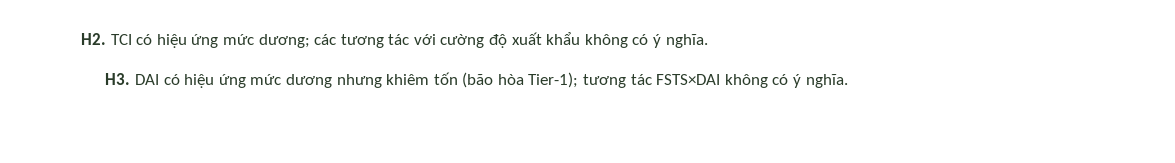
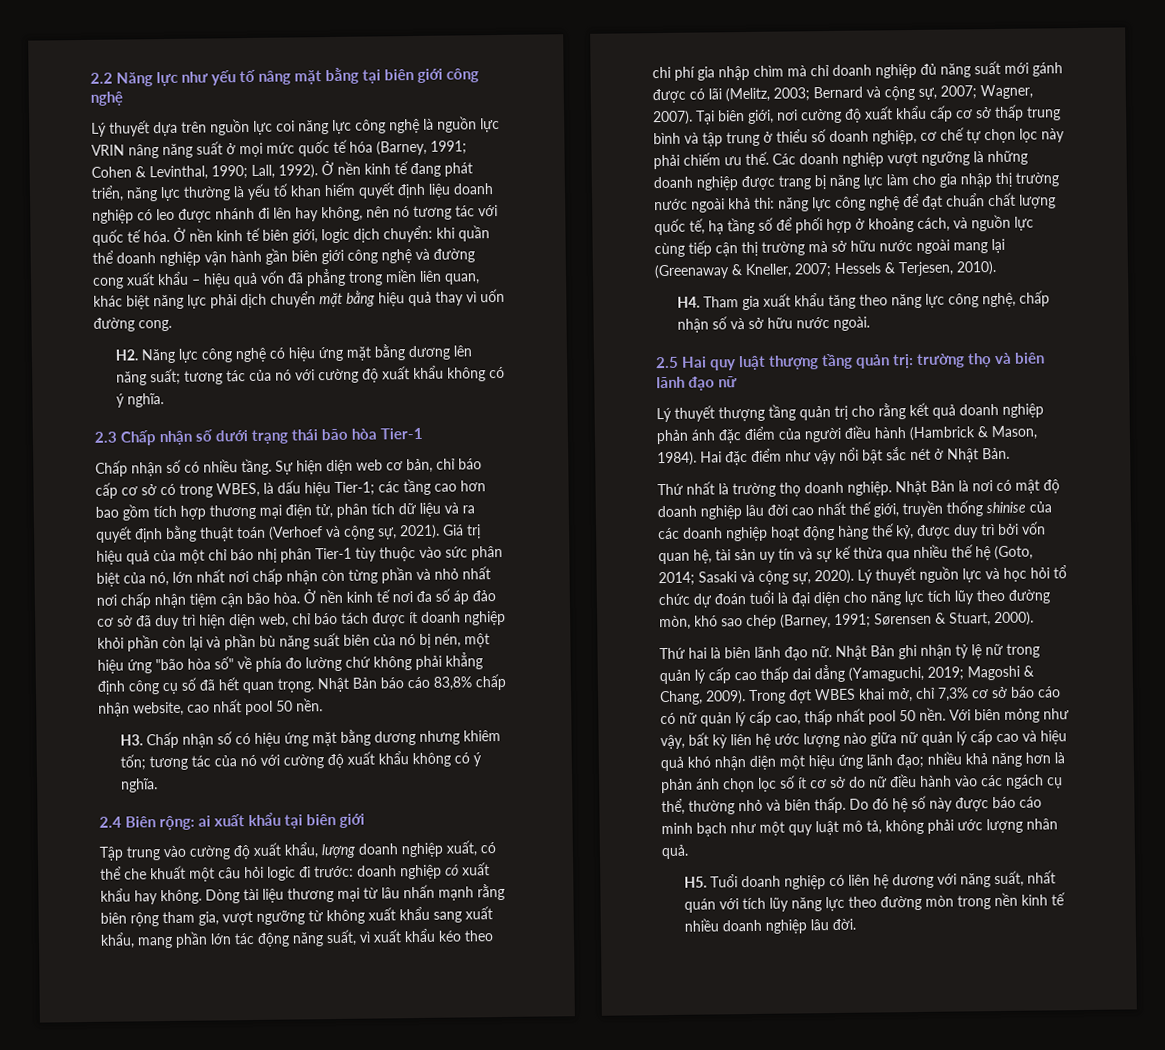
- H2. TCI có hiệu ứng mức dương; các tương tác với cường độ xuất khẩu không có ý nghĩa.
- H3. DAI có hiệu ứng mức dương nhưng khiêm tốn (bão hòa Tier-1); tương tác FSTS×DAI không có ý nghĩa.
+ 2.2 Năng lực như yếu tố nâng mặt bằng tại biên giới công nghệ
+ Lý thuyết dựa trên nguồn lực coi năng lực công nghệ là nguồn lực VRIN nâng năng suất ở mọi mức quốc tế hóa (Barney, 1991; Cohen & Levinthal, 1990; Lall, 1992). Ở nền kinh tế đang phát triển, năng lực thường là yếu tố khan hiếm quyết định liệu doanh nghiệp có leo được nhánh đi lên hay không, nên nó tương tác với quốc tế hóa. Ở nền kinh tế biên giới, logic dịch chuyển: khi quần thể doanh nghiệp vận hành gần biên giới công nghệ và đường cong xuất khẩu – hiệu quả vốn đã phẳng trong miền liên quan, khác biệt năng lực phải dịch chuyển mặt bằng hiệu quả thay vì uốn đường cong.
+ H2. Năng lực công nghệ có hiệu ứng mặt bằng dương lên năng suất; tương tác của nó với cường độ xuất khẩu không có ý nghĩa.
+ 2.3 Chấp nhận số dưới trạng thái bão hòa Tier-1
+ Chấp nhận số có nhiều tầng. Sự hiện diện web cơ bản, chỉ báo cấp cơ sở có trong WBES, là dấu hiệu Tier-1; các tầng cao hơn bao gồm tích hợp thương mại điện tử, phân tích dữ liệu và ra quyết định bằng thuật toán (Verhoef và cộng sự, 2021). Giá trị hiệu quả của một chỉ báo nhị phân Tier-1 tùy thuộc vào sức phân biệt của nó, lớn nhất nơi chấp nhận còn từng phần và nhỏ nhất nơi chấp nhận tiệm cận bão hòa. Ở nền kinh tế nơi đa số áp đảo cơ sở đã duy trì hiện diện web, chỉ báo tách được ít doanh nghiệp khỏi phần còn lại và phần bù năng suất biên của nó bị nén, một hiệu ứng "bão hòa số" về phía đo lường chứ không phải khẳng định công cụ số đã hết quan trọng. Nhật Bản báo cáo 83,8% chấp nhận website, cao nhất pool 50 nền.
+ H3. Chấp nhận số có hiệu ứng mặt bằng dương nhưng khiêm tốn; tương tác của nó với cường độ xuất khẩu không có ý nghĩa.
+ 2.4 Biên rộng: ai xuất khẩu tại biên giới
+ Tập trung vào cường độ xuất khẩu, lượng doanh nghiệp xuất, có thể che khuất một câu hỏi logic đi trước: doanh nghiệp có xuất khẩu hay không. Dòng tài liệu thương mại từ lâu nhấn mạnh rằng biên rộng tham gia, vượt ngưỡng từ không xuất khẩu sang xuất khẩu, mang phần lớn tác động năng suất, vì xuất khẩu kéo theo chi phí gia nhập chìm mà chỉ doanh nghiệp đủ năng suất mới gánh được có lãi (Melitz, 2003; Bernard và cộng sự, 2007; Wagner, 2007). Tại biên giới, nơi cường độ xuất khẩu cấp cơ sở thấp trung bình và tập trung ở thiểu số doanh nghiệp, cơ chế tự chọn lọc này phải chiếm ưu thế. Các doanh nghiệp vượt ngưỡng là những doanh nghiệp được trang bị năng lực làm cho gia nhập thị trường nước ngoài khả thi: năng lực công nghệ để đạt chuẩn chất lượng quốc tế, hạ tầng số để phối hợp ở khoảng cách, và nguồn lực cùng tiếp cận thị trường mà sở hữu nước ngoài mang lại (Greenaway & Kneller, 2007; Hessels & Terjesen, 2010).
+ H4. Tham gia xuất khẩu tăng theo năng lực công nghệ, chấp nhận số và sở hữu nước ngoài.
+ 2.5 Hai quy luật thượng tầng quản trị: trường thọ và biên lãnh đạo nữ
+ Lý thuyết thượng tầng quản trị cho rằng kết quả doanh nghiệp phản ánh đặc điểm của người điều hành (Hambrick & Mason, 1984). Hai đặc điểm như vậy nổi bật sắc nét ở Nhật Bản.
+ Thứ nhất là trường thọ doanh nghiệp. Nhật Bản là nơi có mật độ doanh nghiệp lâu đời cao nhất thế giới, truyền thống shinise của các doanh nghiệp hoạt động hàng thế kỷ, được duy trì bởi vốn quan hệ, tài sản uy tín và sự kế thừa qua nhiều thế hệ (Goto, 2014; Sasaki và cộng sự, 2020). Lý thuyết nguồn lực và học hỏi tổ chức dự đoán tuổi là đại diện cho năng lực tích lũy theo đường mòn, khó sao chép (Barney, 1991; Sørensen & Stuart, 2000).
+ Thứ hai là biên lãnh đạo nữ. Nhật Bản ghi nhận tỷ lệ nữ trong quản lý cấp cao thấp dai dẳng (Yamaguchi, 2019; Magoshi & Chang, 2009). Trong đợt WBES khai mở, chỉ 7,3% cơ sở báo cáo có nữ quản lý cấp cao, thấp nhất pool 50 nền. Với biên mỏng như vậy, bất kỳ liên hệ ước lượng nào giữa nữ quản lý cấp cao và hiệu quả khó nhận diện một hiệu ứng lãnh đạo; nhiều khả năng hơn là phản ánh chọn lọc số ít cơ sở do nữ điều hành vào các ngách cụ thể, thường nhỏ và biên thấp. Do đó hệ số này được báo cáo minh bạch như một quy luật mô tả, không phải ước lượng nhân quả.
+ H5. Tuổi doanh nghiệp có liên hệ dương với năng suất, nhất quán với tích lũy năng lực theo đường mòn trong nền kinh tế nhiều doanh nghiệp lâu đời.

